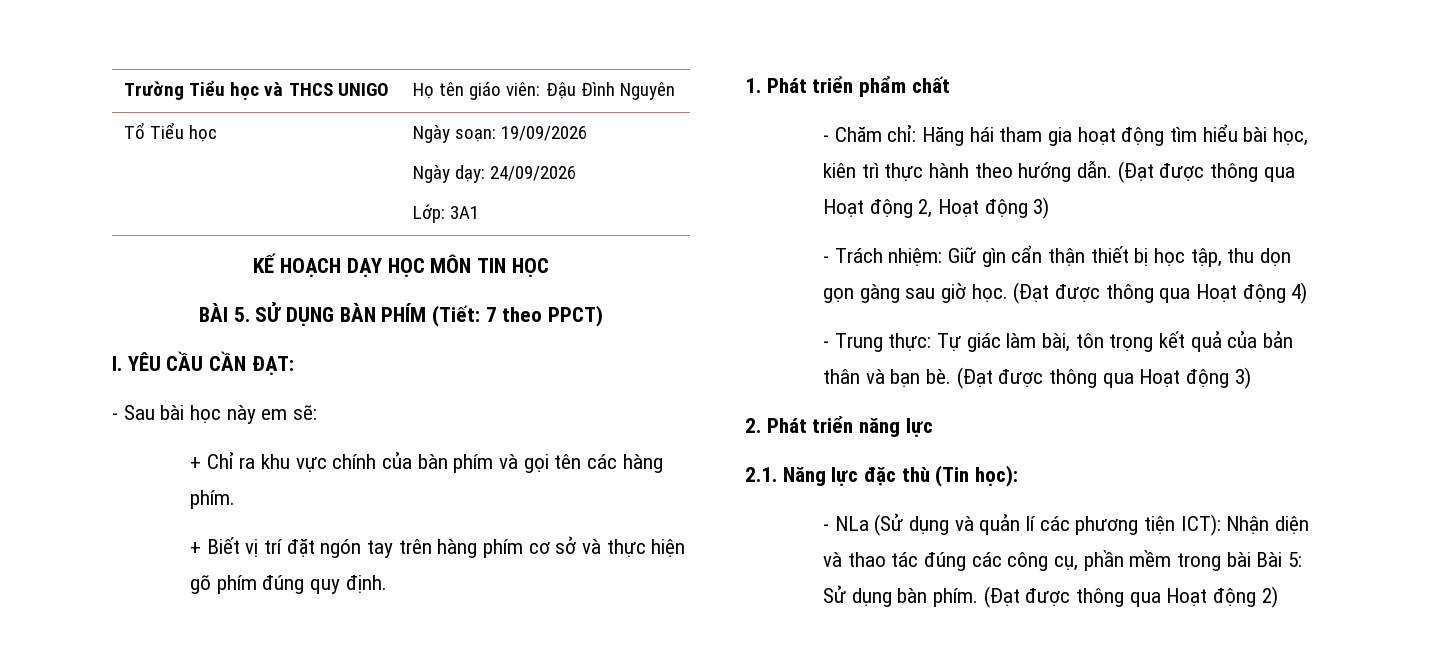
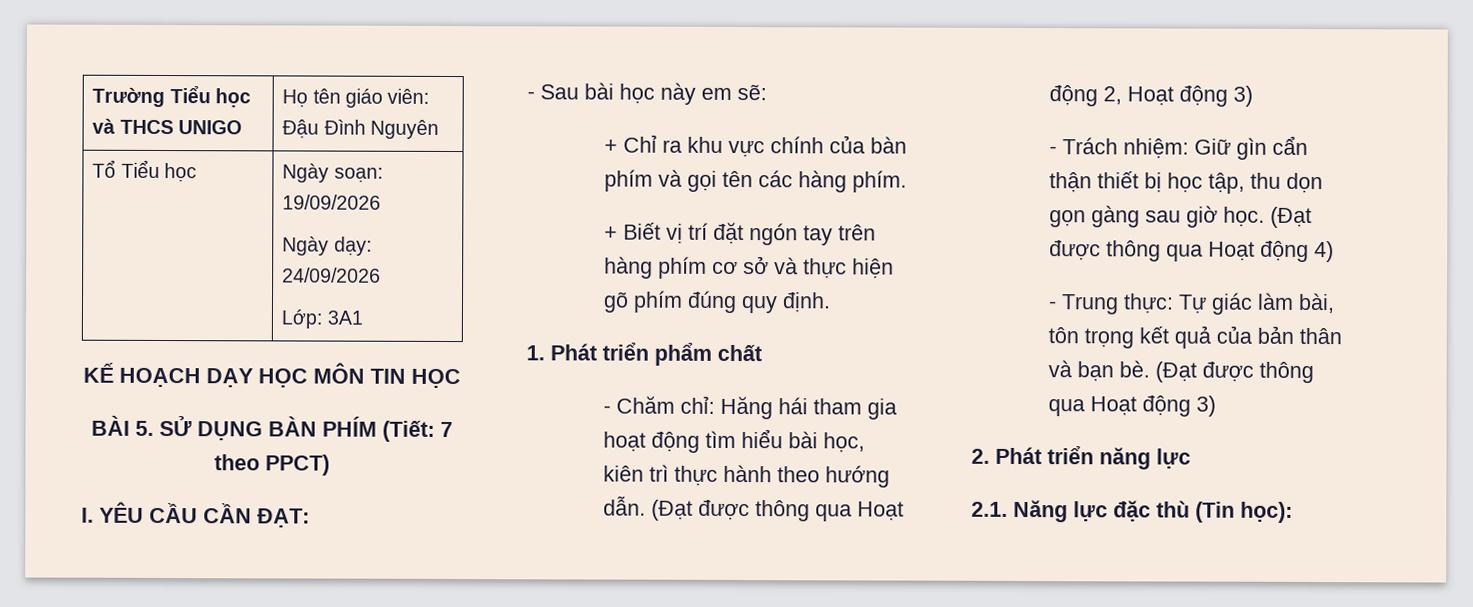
- - NLa (Sử dụng và quản lí các phương tiện ICT): Nhận diện và thao tác đúng các công cụ, phần mềm trong bài Bài 5: Sử dụng bàn phím. (Đạt được thông qua Hoạt động 2)

